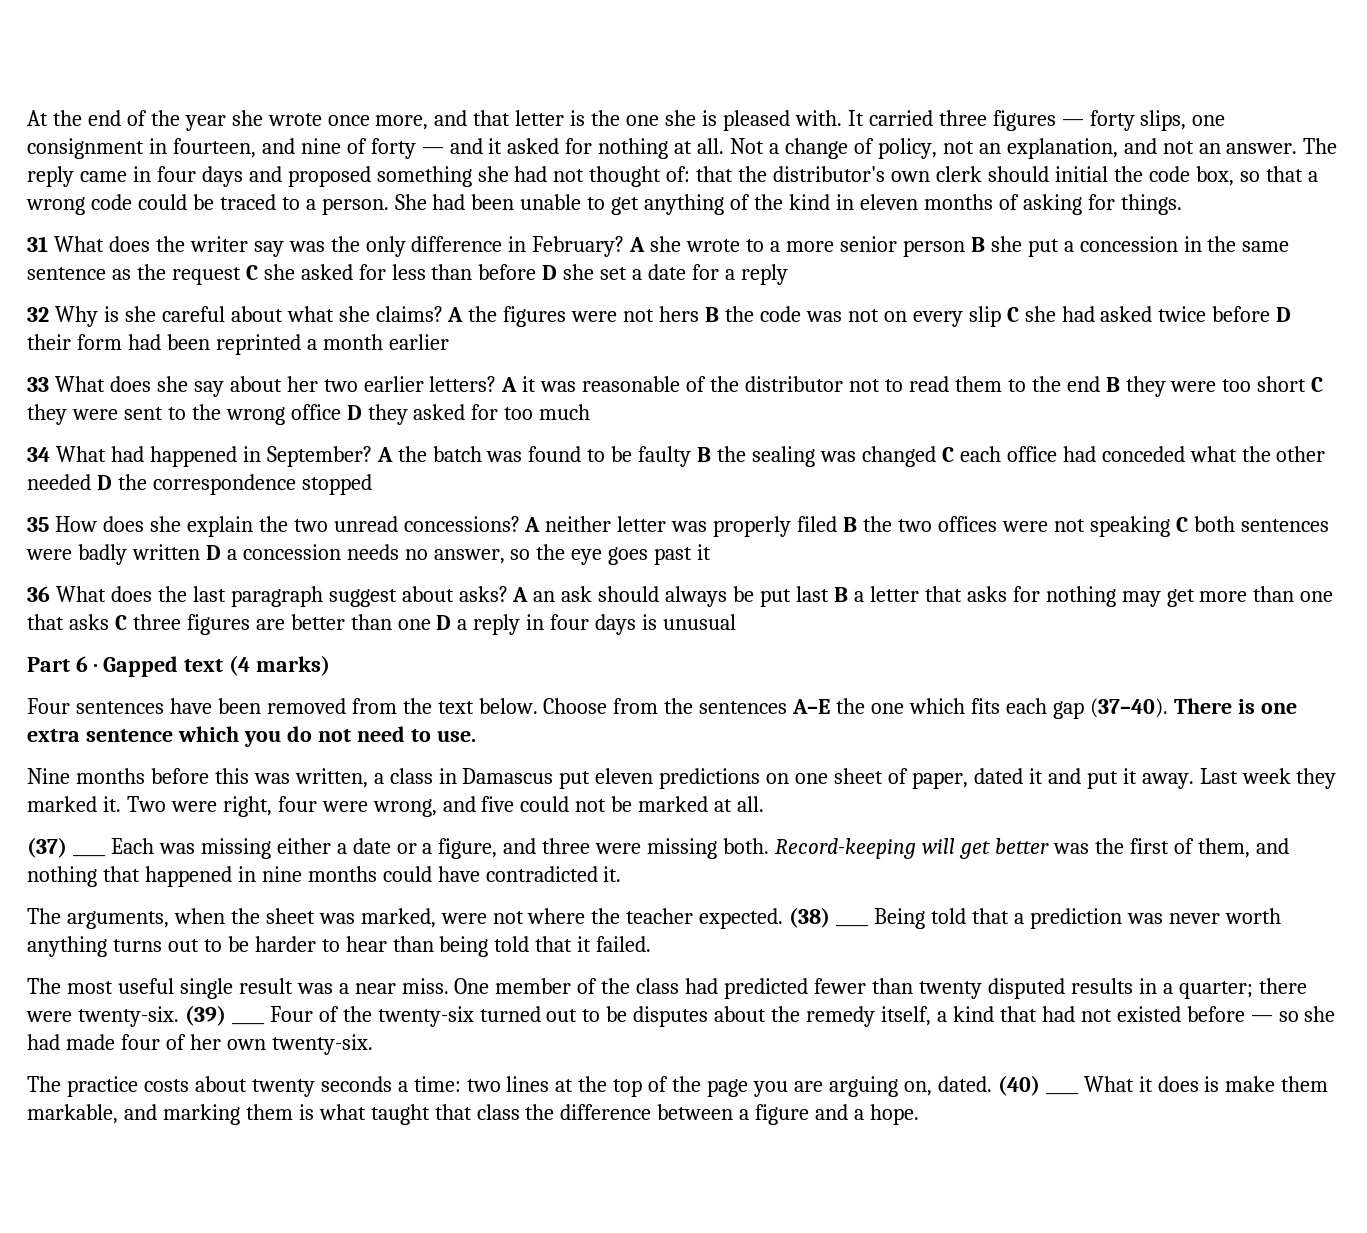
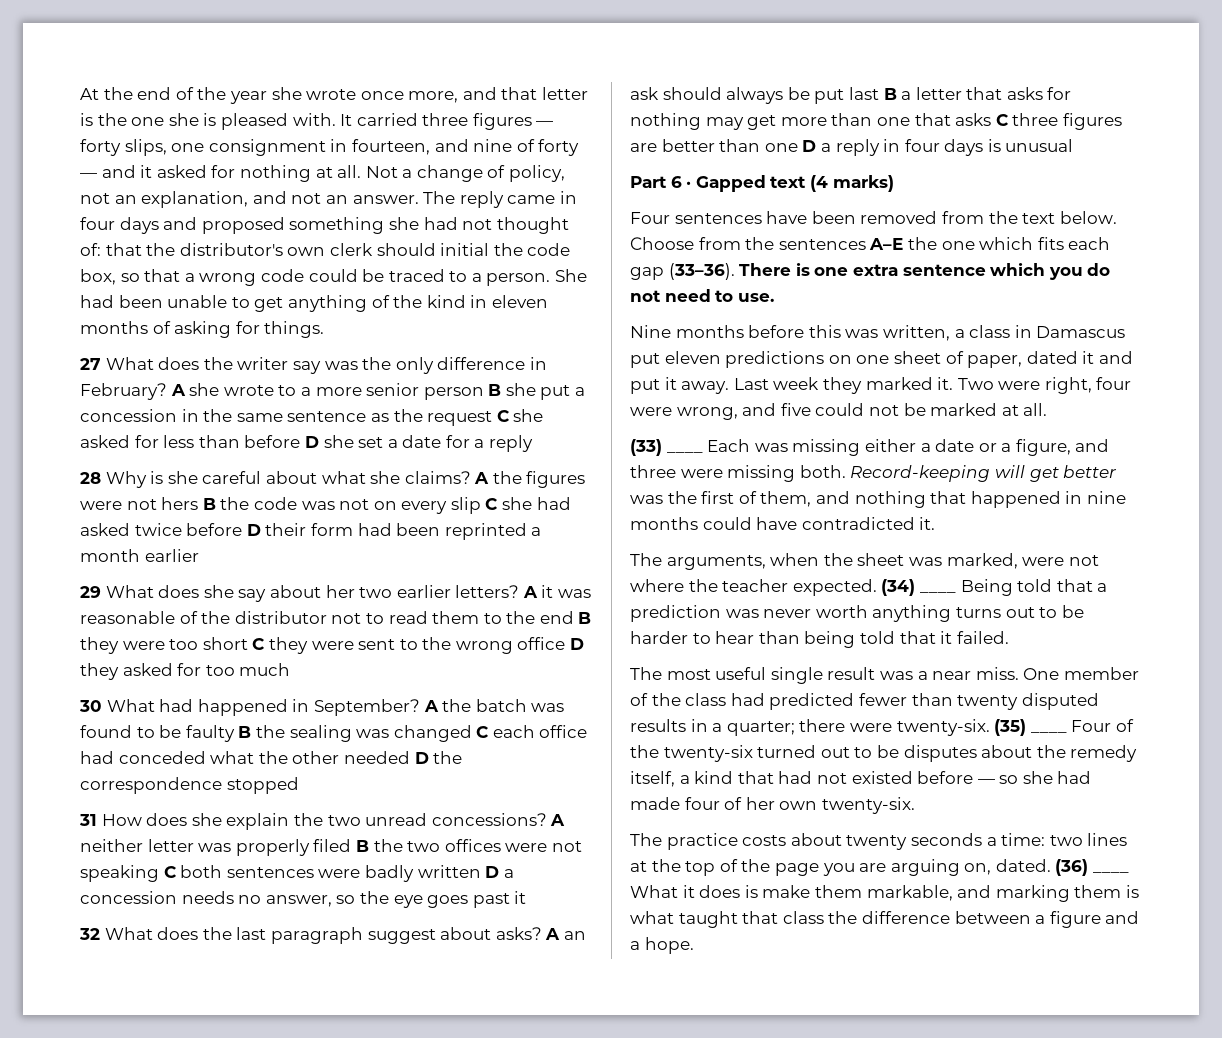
- 31 What does the writer say was the only difference in February?
+ 27 What does the writer say was the only difference in February?
- 32 Why is she careful about what she claims?
+ 28 Why is she careful about what she claims?
- 33 What does she say about her two earlier letters?
+ 29 What does she say about her two earlier letters?
- 34 What had happened in September?
+ 30 What had happened in September?
- 35 How does she explain the two unread concessions?
+ 31 How does she explain the two unread concessions?
- 36 What does the last paragraph suggest about asks?
+ 32 What does the last paragraph suggest about asks?
- Choose from the sentences A–E the one which fits each gap (37–40).
+ Choose from the sentences A–E the one which fits each gap (33–36).
- (37) ____ Each was missing either a date or a figure, and three were missing both.
+ (33) ____ Each was missing either a date or a figure, and three were missing both.
- (38) ____ Being told that a prediction was never worth anything turns out to be harder to hear than being told that it failed.
+ (34) ____ Being told that a prediction was never worth anything turns out to be harder to hear than being told that it failed.
- (39) ____ Four of the twenty-six turned out to be disputes about the remedy itself, a kind that had not existed before — so she had made four of her own twenty-six.
+ (35) ____ Four of the twenty-six turned out to be disputes about the remedy itself, a kind that had not existed before — so she had made four of her own twenty-six.
- (40) ____ What it does is make them markable, and marking them is what taught that class the difference between a figure and a hope.
+ (36) ____ What it does is make them markable, and marking them is what taught that class the difference between a figure and a hope.

